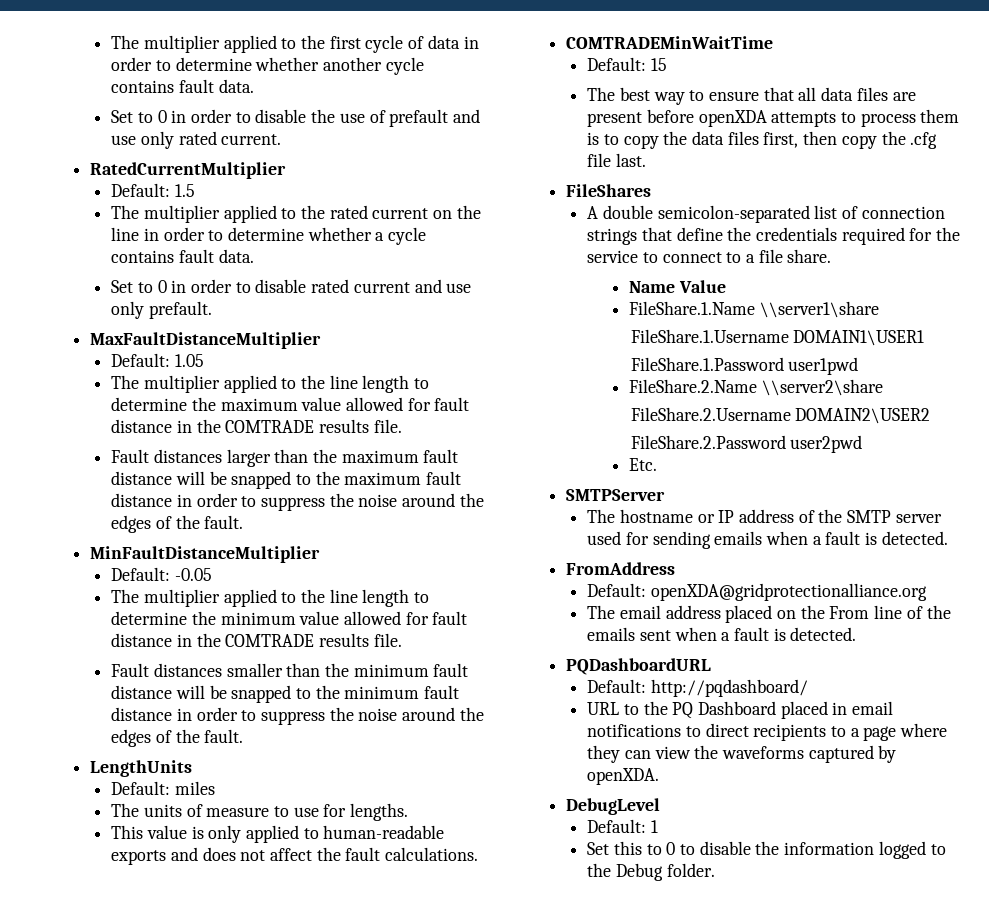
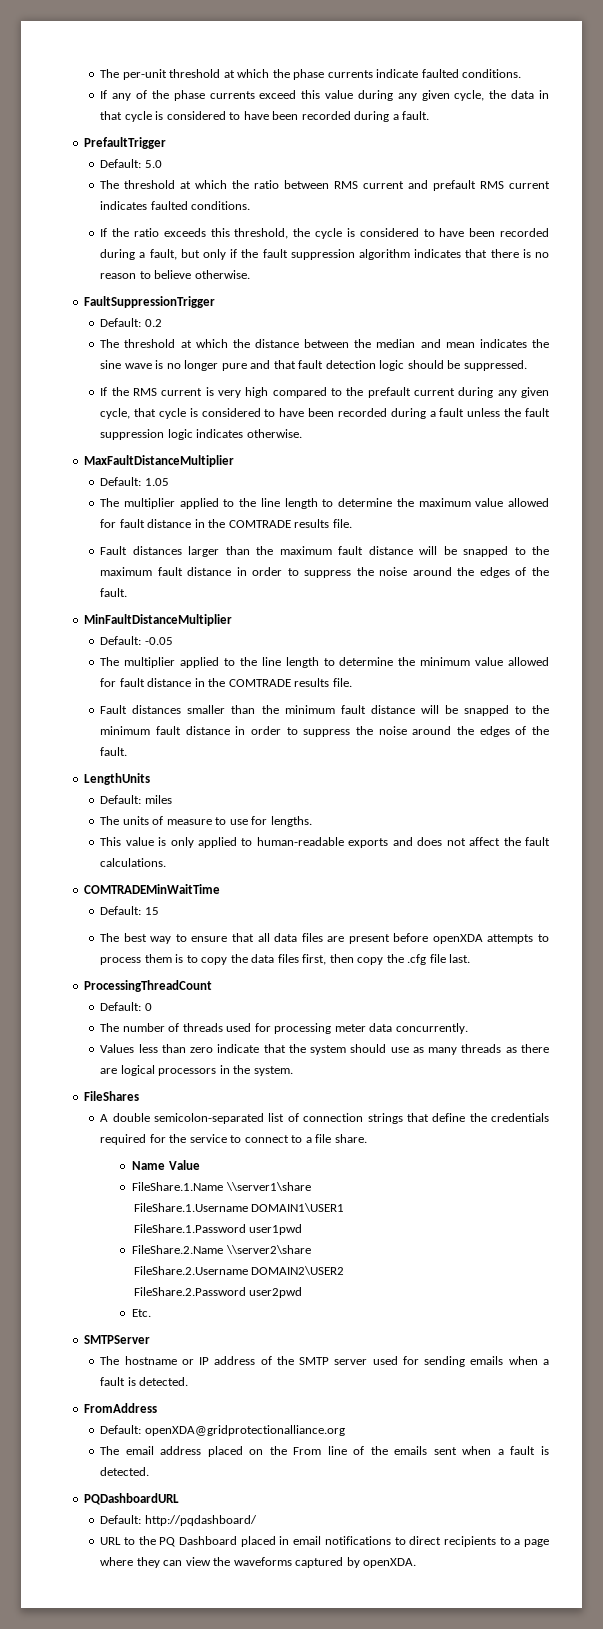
- The multiplier applied to the first cycle of data in order to determine whether another cycle contains fault data.
- Set to 0 in order to disable the use of prefault and use only rated current.
- RatedCurrentMultiplier
- Default: 1.5
- The multiplier applied to the rated current on the line in order to determine whether a cycle contains fault data.
- Set to 0 in order to disable rated current and use only prefault.
+ The per-unit threshold at which the phase currents indicate faulted conditions.
+ If any of the phase currents exceed this value during any given cycle, the data in that cycle is considered to have been recorded during a fault.
+ PrefaultTrigger
+ Default: 5.0
+ The threshold at which the ratio between RMS current and prefault RMS current indicates faulted conditions.
+ If the ratio exceeds this threshold, the cycle is considered to have been recorded during a fault, but only if the fault suppression algorithm indicates that there is no reason to believe otherwise.
+ FaultSuppressionTrigger
+ Default: 0.2
+ The threshold at which the distance between the median and mean indicates the sine wave is no longer pure and that fault detection logic should be suppressed.
+ If the RMS current is very high compared to the prefault current during any given cycle, that cycle is considered to have been recorded during a fault unless the fault suppression logic indicates otherwise.
+ ProcessingThreadCount
+ Default: 0
+ The number of threads used for processing meter data concurrently.
+ Values less than zero indicate that the system should use as many threads as there are logical processors in the system.
- DebugLevel
- Default: 1
- Set this to 0 to disable the information logged to the Debug folder.

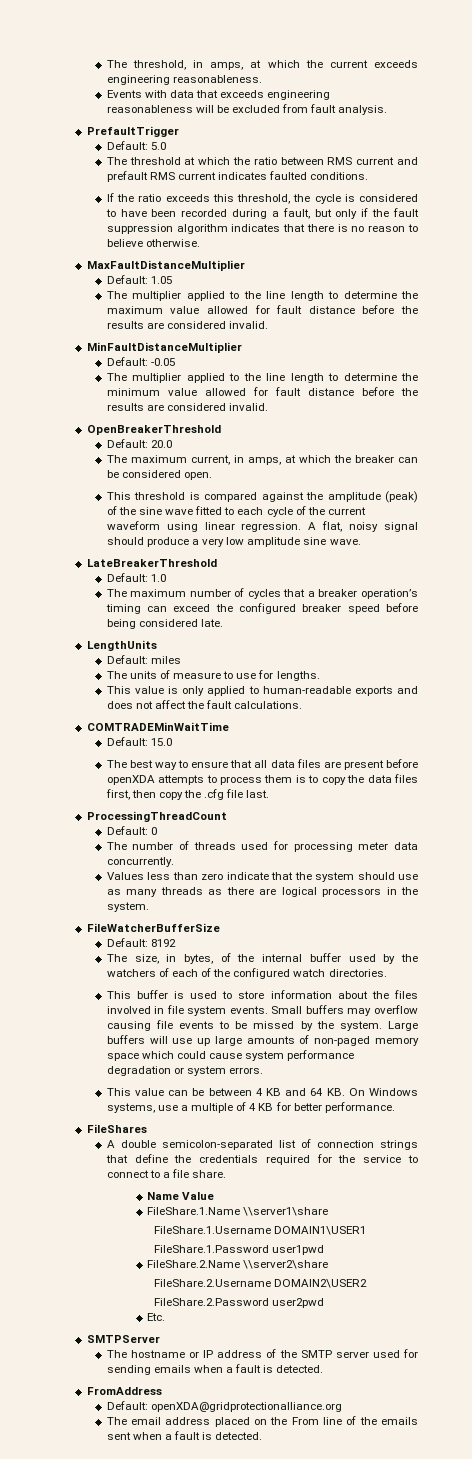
- The per-unit threshold at which the phase currents indicate faulted conditions.
- If any of the phase currents exceed this value during any given cycle, the data in that cycle is considered to have been recorded during a fault.
+ The threshold, in amps, at which the current exceeds engineering reasonableness.
+ Events with data that exceeds engineering reasonableness will be excluded from fault analysis.
- FaultSuppressionTrigger
- Default: 0.2
- The threshold at which the distance between the median and mean indicates the sine wave is no longer pure and that fault detection logic should be suppressed.
- If the RMS current is very high compared to the prefault current during any given cycle, that cycle is considered to have been recorded during a fault unless the fault suppression logic indicates otherwise.
- The multiplier applied to the line length to determine the maximum value allowed for fault distance in the COMTRADE results file.
- Fault distances larger than the maximum fault distance will be snapped to the maximum fault distance in order to suppress the noise around the edges of the fault.
+ The multiplier applied to the line length to determine the maximum value allowed for fault distance before the results are considered invalid.
- The multiplier applied to the line length to determine the minimum value allowed for fault distance in the COMTRADE results file.
- Fault distances smaller than the minimum fault distance will be snapped to the minimum fault distance in order to suppress the noise around the edges of the fault.
+ The multiplier applied to the line length to determine the minimum value allowed for fault distance before the results are considered invalid.
+ OpenBreakerThreshold
+ Default: 20.0
+ The maximum current, in amps, at which the breaker can be considered open.
+ This threshold is compared against the amplitude (peak) of the sine wave fitted to each cycle of the current waveform using linear regression. A flat, noisy signal should produce a very low amplitude sine wave.
+ LateBreakerThreshold
+ Default: 1.0
+ The maximum number of cycles that a breaker operation’s timing can exceed the configured breaker speed before being considered late.
- Default: 15
+ Default: 15.0
+ FileWatcherBufferSize
+ Default: 8192
+ The size, in bytes, of the internal buffer used by the watchers of each of the configured watch directories.
+ This buffer is used to store information about the files involved in file system events. Small buffers may overflow causing file events to be missed by the system. Large buffers will use up large amounts of non-paged memory space which could cause system performance degradation or system errors.
+ This value can be between 4 KB and 64 KB. On Windows systems, use a multiple of 4 KB for better performance.
- PQDashboardURL
- Default: http://pqdashboard/
- URL to the PQ Dashboard placed in email notifications to direct recipients to a page where they can view the waveforms captured by openXDA.

